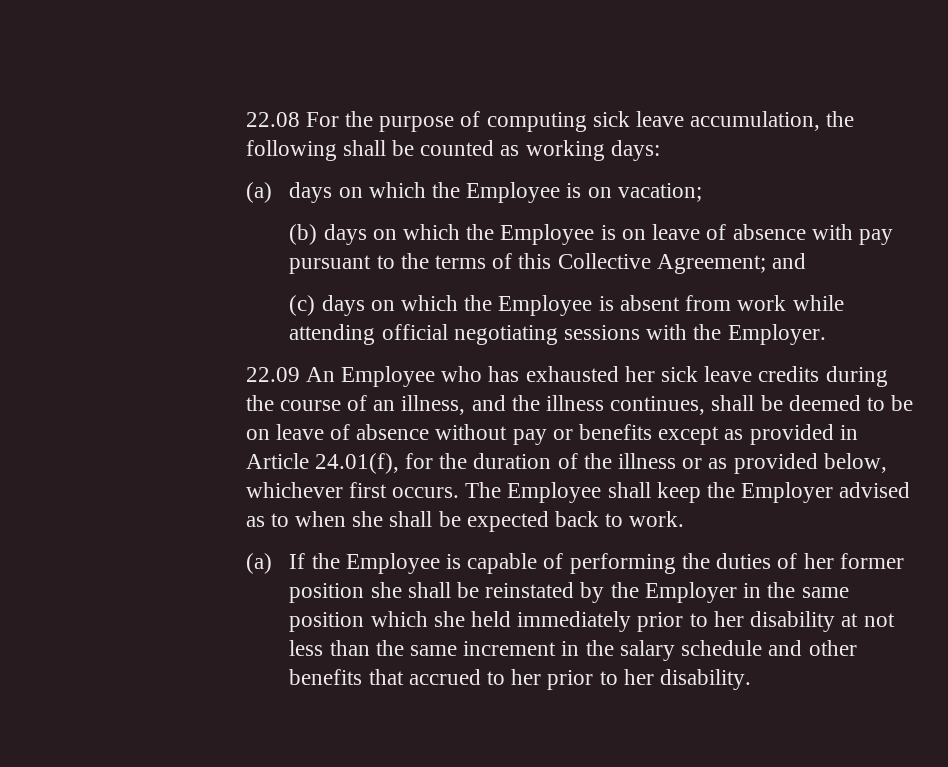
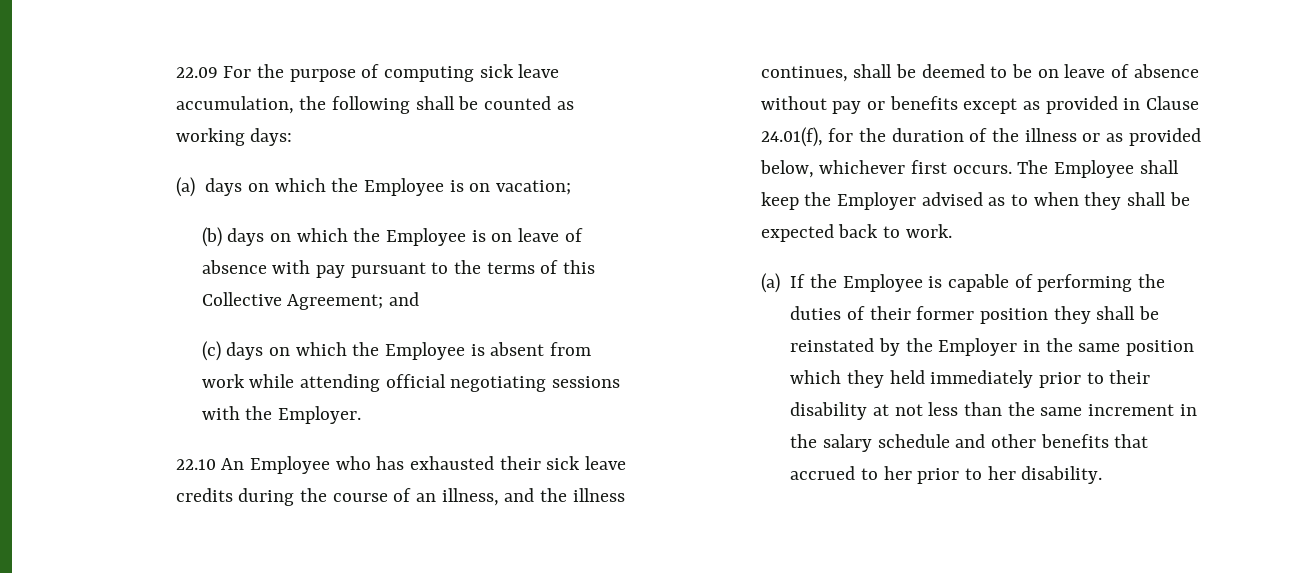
- 22.08 For the purpose of computing sick leave accumulation, the following shall be counted as working days:
+ 22.09 For the purpose of computing sick leave accumulation, the following shall be counted as working days:
- 22.09 An Employee who has exhausted her sick leave credits during the course of an illness, and the illness continues, shall be deemed to be on leave of absence without pay or benefits except as provided in Article 24.01(f), for the duration of the illness or as provided below, whichever first occurs.
+ 22.10 An Employee who has exhausted their sick leave credits during the course of an illness, and the illness continues, shall be deemed to be on leave of absence without pay or benefits except as provided in Clause 24.01(f), for the duration of the illness or as provided below, whichever first occurs.
- The Employee shall keep the Employer advised as to when she shall be expected back to work.
+ The Employee shall keep the Employer advised as to when they shall be expected back to work.
- (a) If the Employee is capable of performing the duties of her former position she shall be reinstated by the Employer in the same position which she held immediately prior to her disability at not less than the same increment in the salary schedule and other benefits that accrued to her prior to her disability.
+ (a) If the Employee is capable of performing the duties of their former position they shall be reinstated by the Employer in the same position which they held immediately prior to their disability at not less than the same increment in the salary schedule and other benefits that accrued to her prior to her disability.

